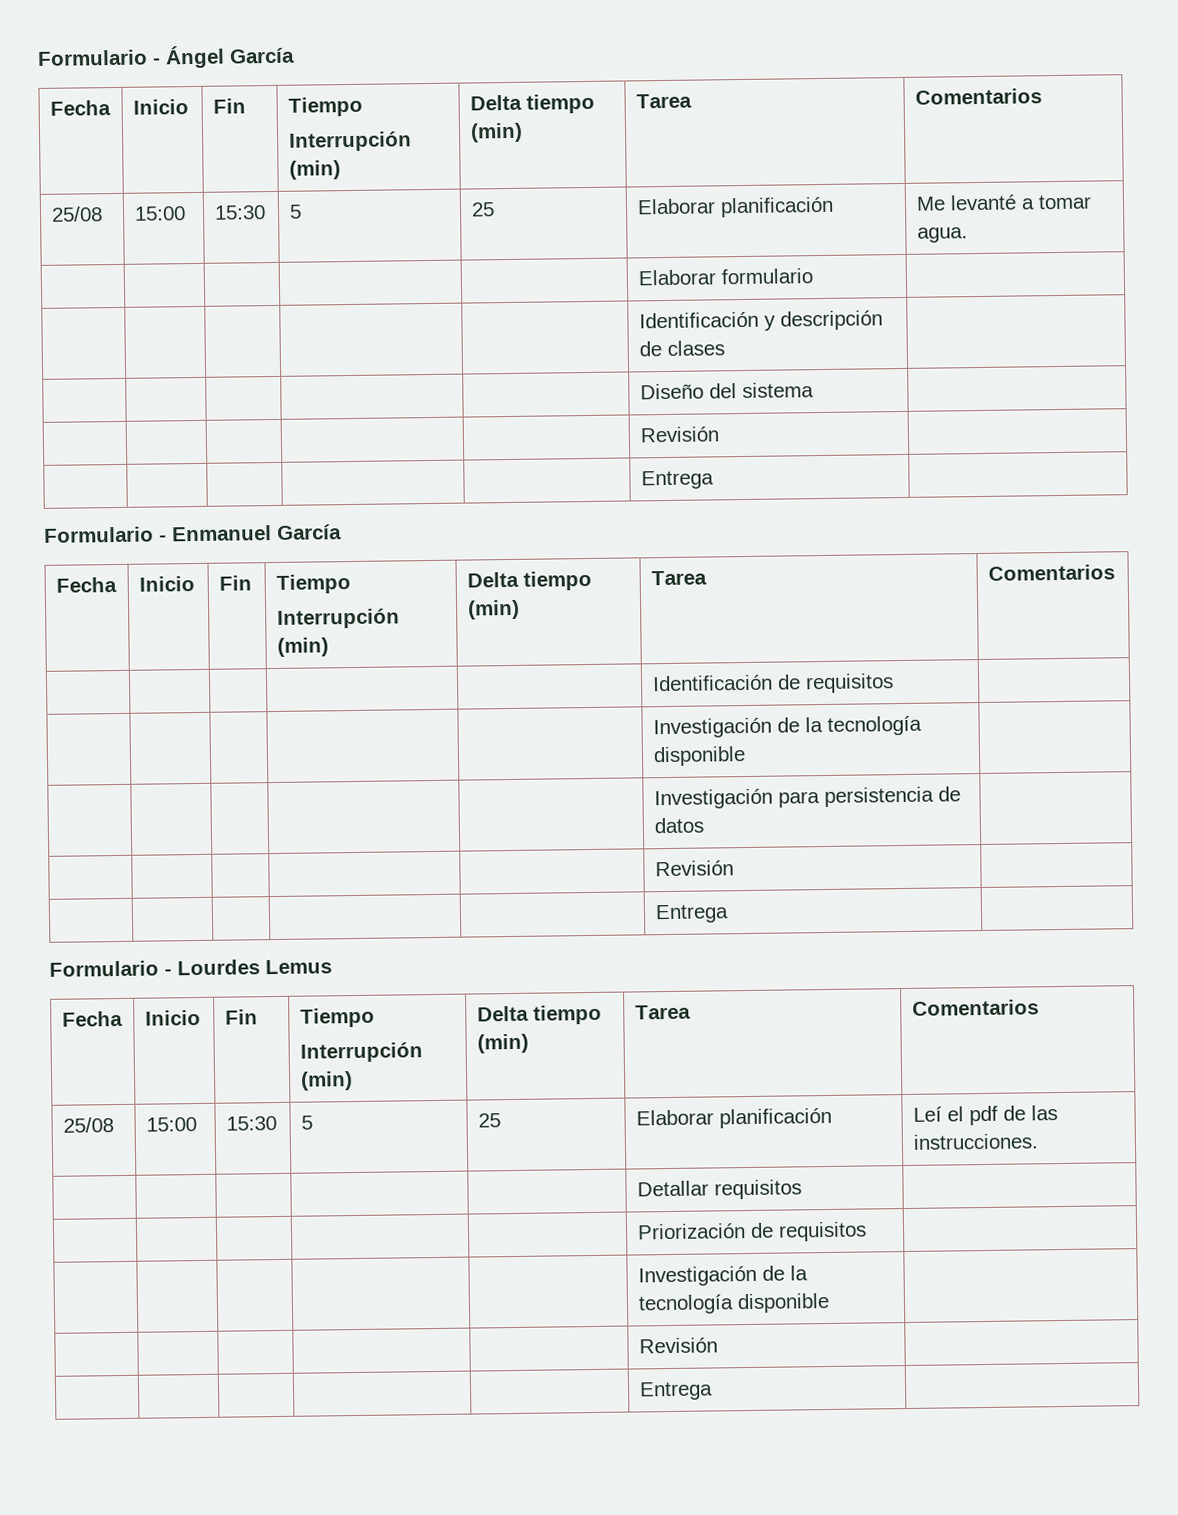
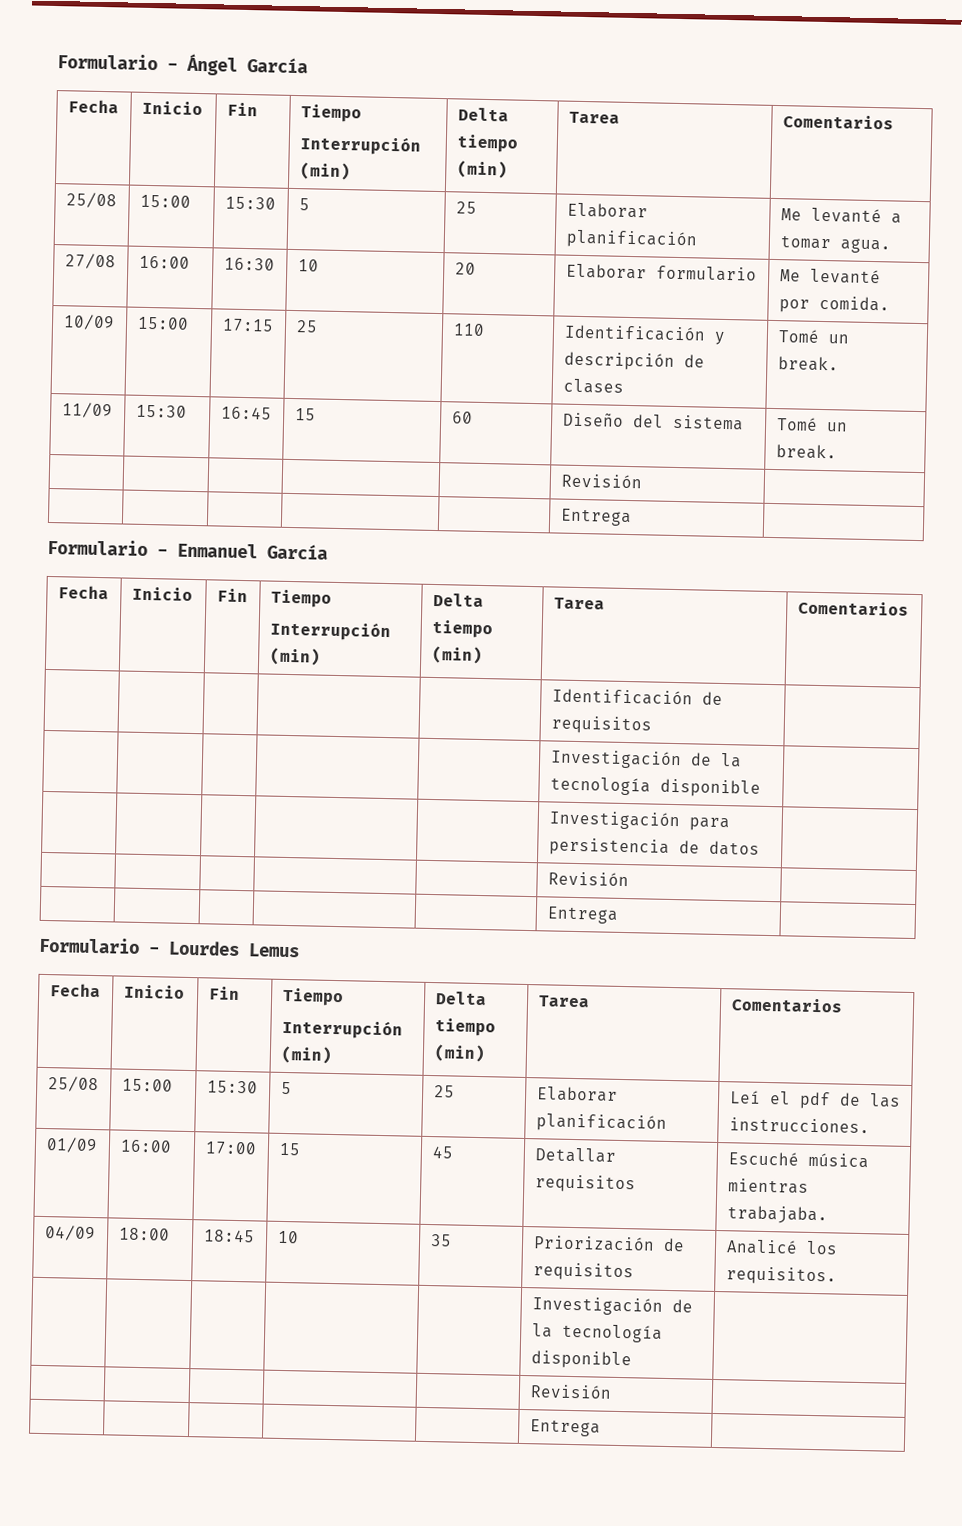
- | | | | | Elaborar formulario |
- | | | | | Identificación y descripción de clases |
- | | | | | Diseño del sistema |
+ 27/08 | 16:00 | 16:30 | 10 | 20 | Elaborar formulario | Me levanté por comida.
+ 10/09 | 15:00 | 17:15 | 25 | 110 | Identificación y descripción de clases | Tomé un break.
+ 11/09 | 15:30 | 16:45 | 15 | 60 | Diseño del sistema | Tomé un break.
- | | | | | Detallar requisitos |
- | | | | | Priorización de requisitos |
+ 01/09 | 16:00 | 17:00 | 15 | 45 | Detallar requisitos | Escuché música mientras trabajaba.
+ 04/09 | 18:00 | 18:45 | 10 | 35 | Priorización de requisitos | Analicé los requisitos.

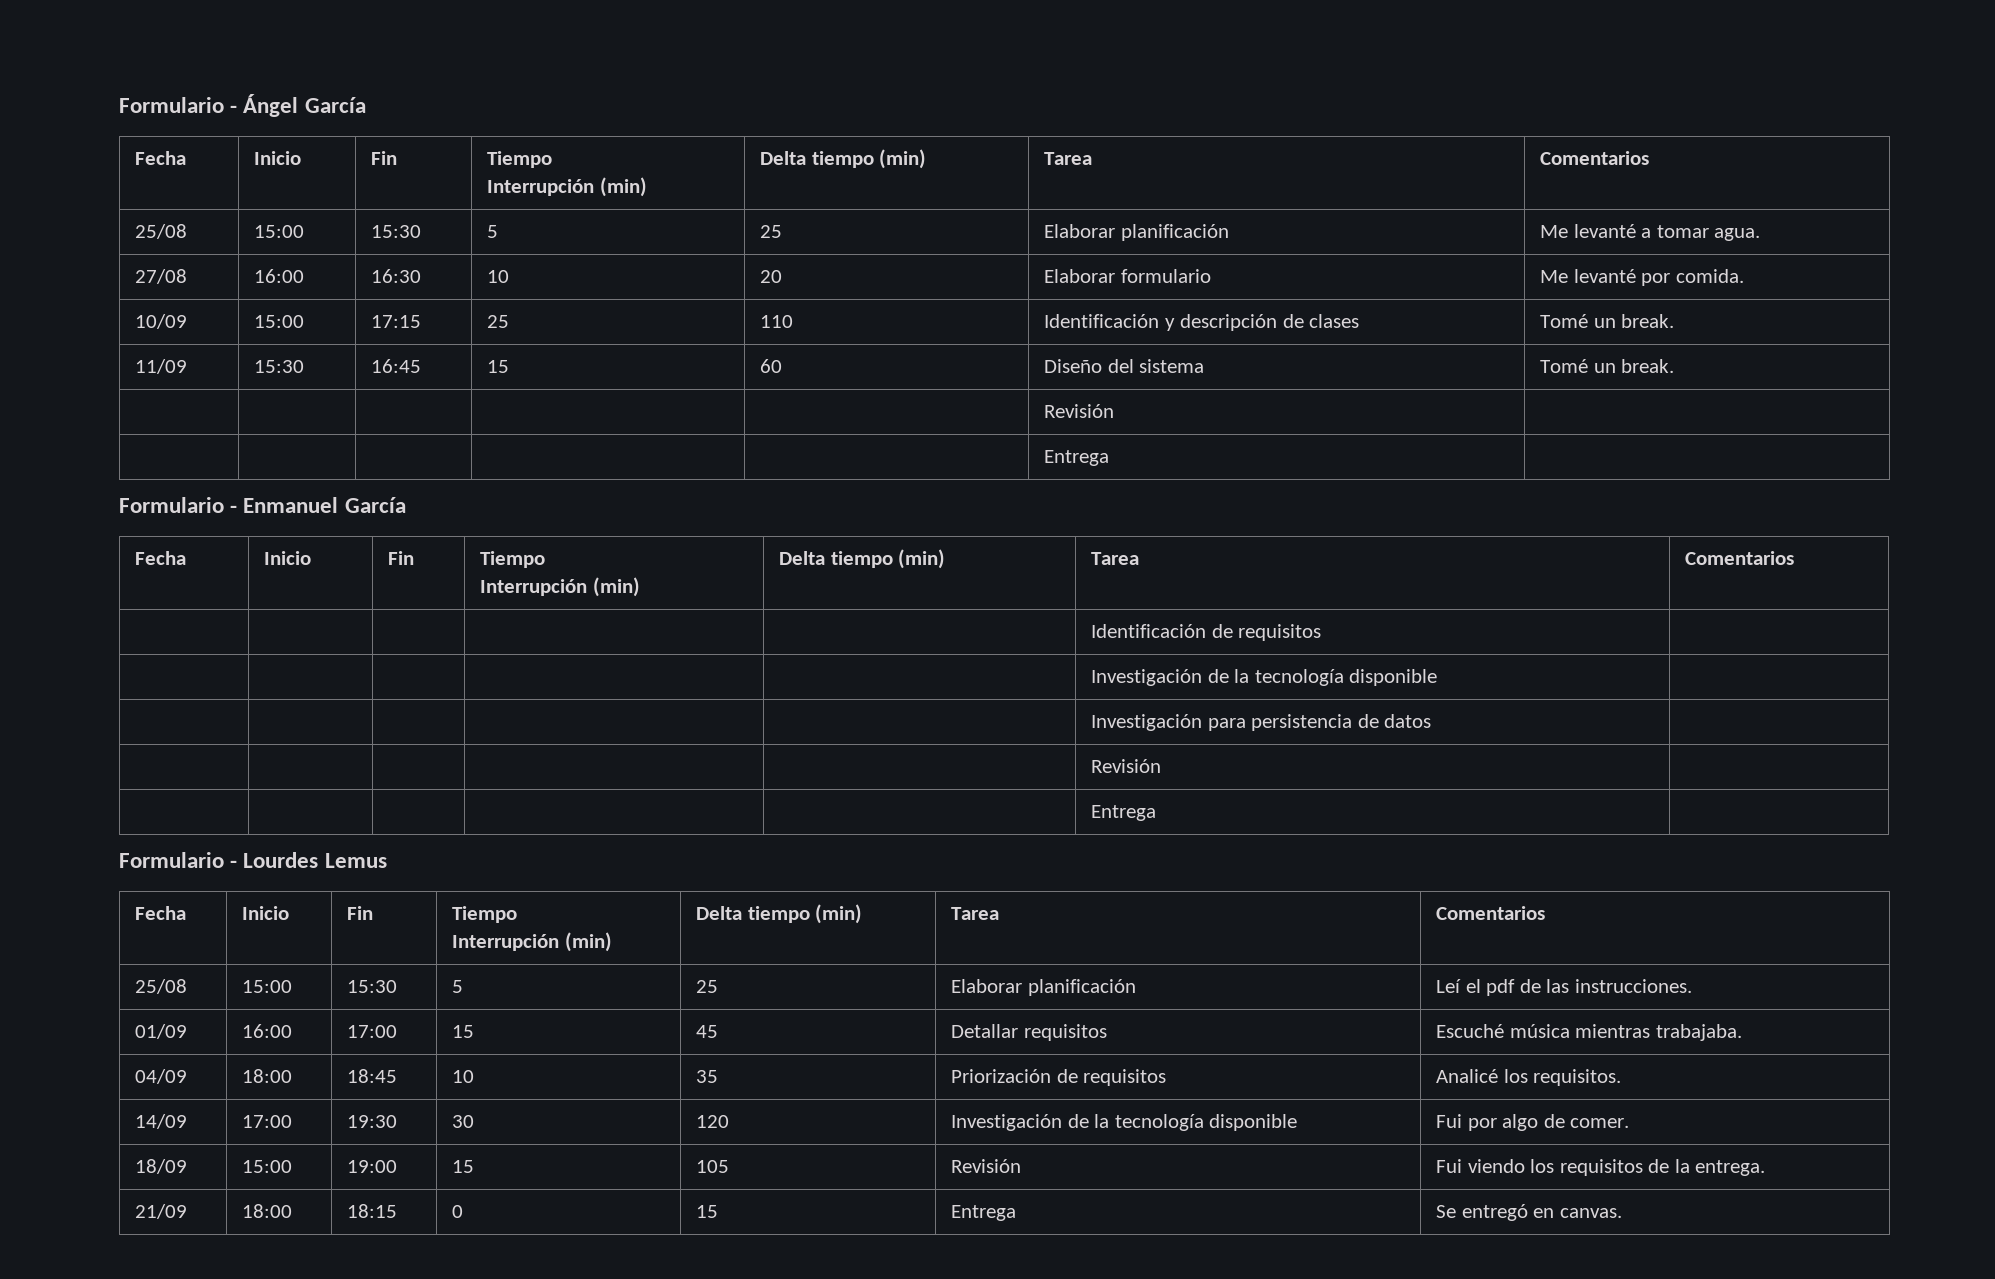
  04/09 | 18:00 | 18:45 | 10 | 35 | Priorización de requisitos | Analicé los requisitos.
- | | | | | Investigación de la tecnología disponible |
- | | | | | Revisión |
- | | | | | Entrega |
+ 14/09 | 17:00 | 19:30 | 30 | 120 | Investigación de la tecnología disponible | Fui por algo de comer.
+ 18/09 | 15:00 | 19:00 | 15 | 105 | Revisión | Fui viendo los requisitos de la entrega.
+ 21/09 | 18:00 | 18:15 | 0 | 15 | Entrega | Se entregó en canvas.

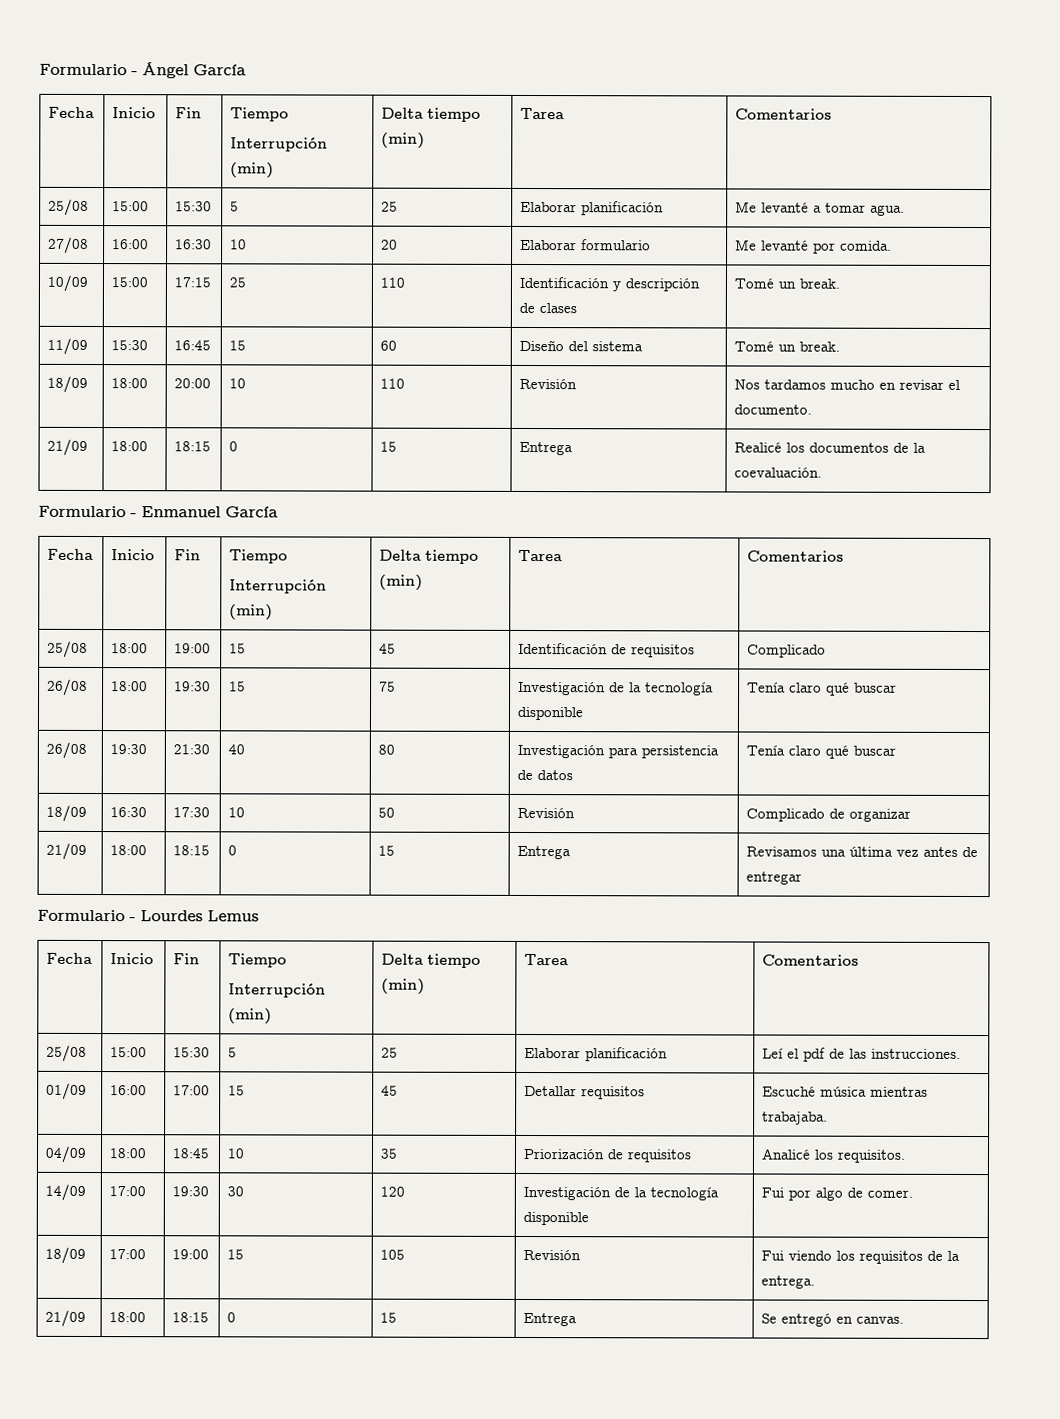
  11/09 | 15:30 | 16:45 | 15 | 60 | Diseño del sistema | Tomé un break.
- | | | | | Revisión |
- | | | | | Entrega |
+ 18/09 | 18:00 | 20:00 | 10 | 110 | Revisión | Nos tardamos mucho en revisar el documento.
+ 21/09 | 18:00 | 18:15 | 0 | 15 | Entrega | Realicé los documentos de la coevaluación.
- | | | | | Identificación de requisitos |
- | | | | | Investigación de la tecnología disponible |
- | | | | | Investigación para persistencia de datos |
- | | | | | Revisión |
- | | | | | Entrega |
+ 25/08 | 18:00 | 19:00 | 15 | 45 | Identificación de requisitos | Complicado
+ 26/08 | 18:00 | 19:30 | 15 | 75 | Investigación de la tecnología disponible | Tenía claro qué buscar
+ 26/08 | 19:30 | 21:30 | 40 | 80 | Investigación para persistencia de datos | Tenía claro qué buscar
+ 18/09 | 16:30 | 17:30 | 10 | 50 | Revisión | Complicado de organizar
+ 21/09 | 18:00 | 18:15 | 0 | 15 | Entrega | Revisamos una última vez antes de entregar
- 18/09 | 15:00 | 19:00 | 15 | 105 | Revisión | Fui viendo los requisitos de la entrega.
+ 18/09 | 17:00 | 19:00 | 15 | 105 | Revisión | Fui viendo los requisitos de la entrega.

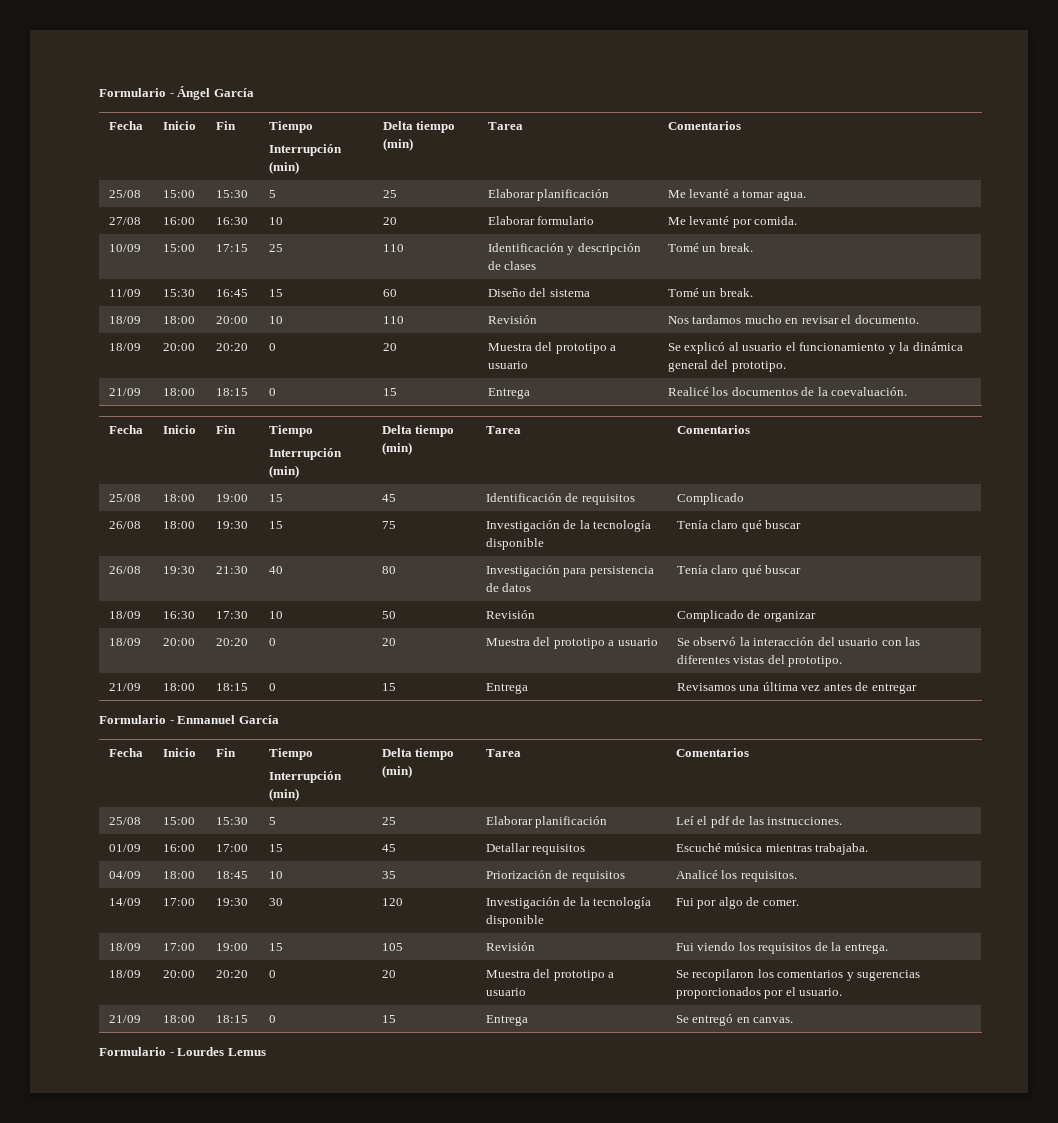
+ 18/09 | 20:00 | 20:20 | 0 | 20 | Muestra del prototipo a usuario | Se explicó al usuario el funcionamiento y la dinámica general del prototipo.
- Formulario - Enmanuel García
+ 18/09 | 20:00 | 20:20 | 0 | 20 | Muestra del prototipo a usuario | Se observó la interacción del usuario con las diferentes vistas del prototipo.
- Formulario - Lourdes Lemus
+ Formulario - Enmanuel García
+ 18/09 | 20:00 | 20:20 | 0 | 20 | Muestra del prototipo a usuario | Se recopilaron los comentarios y sugerencias proporcionados por el usuario.
+ Formulario - Lourdes Lemus

